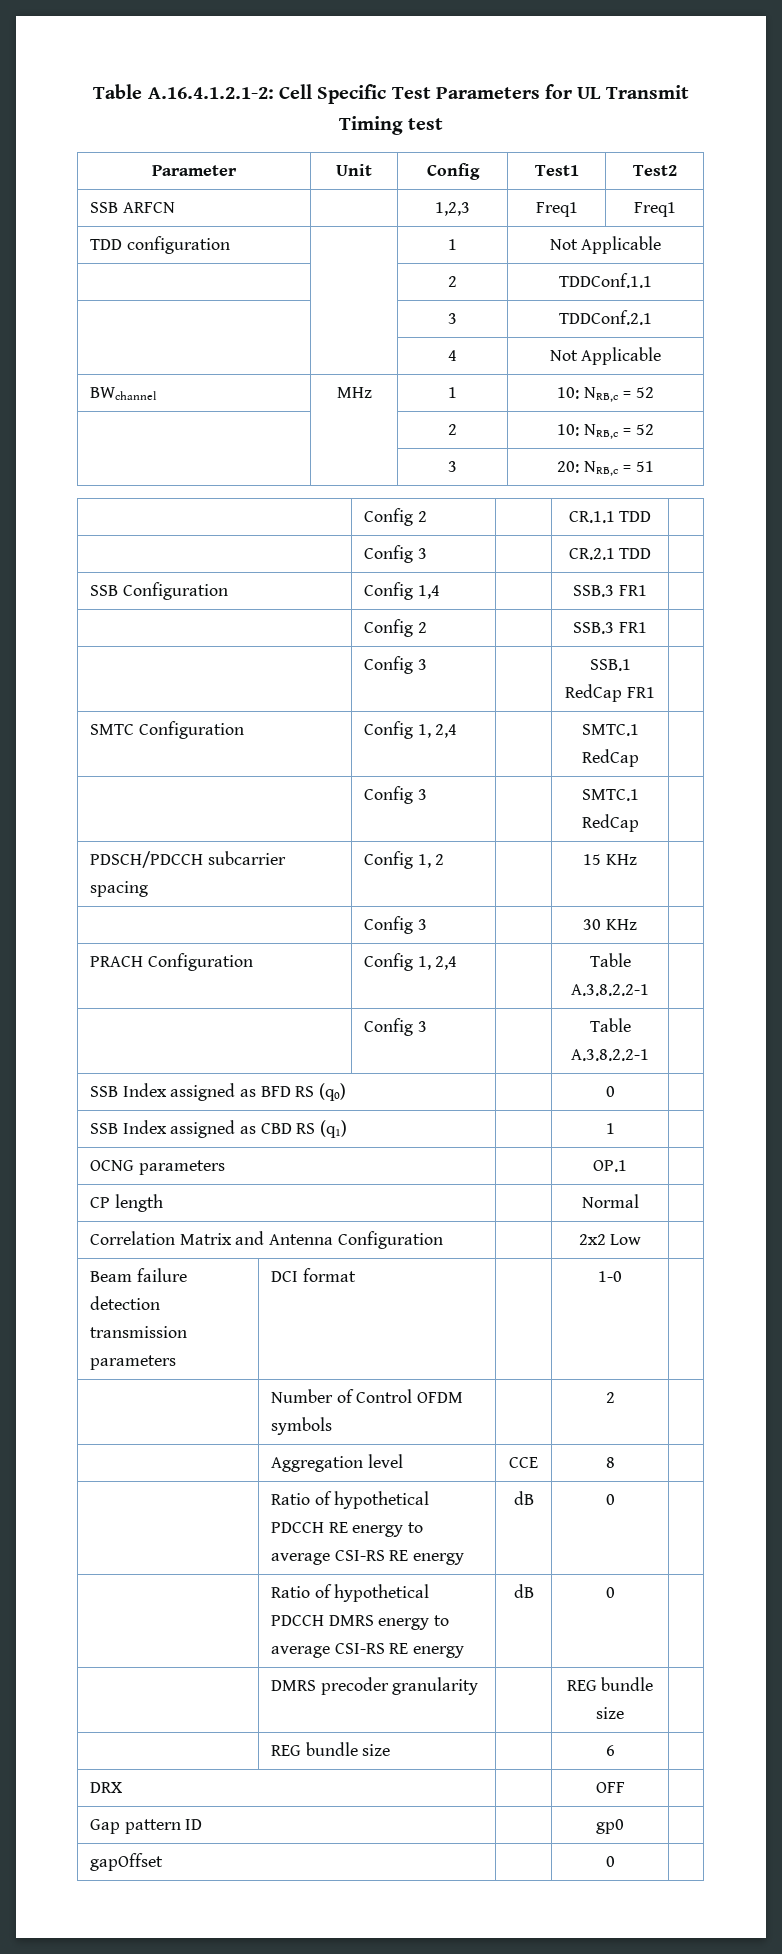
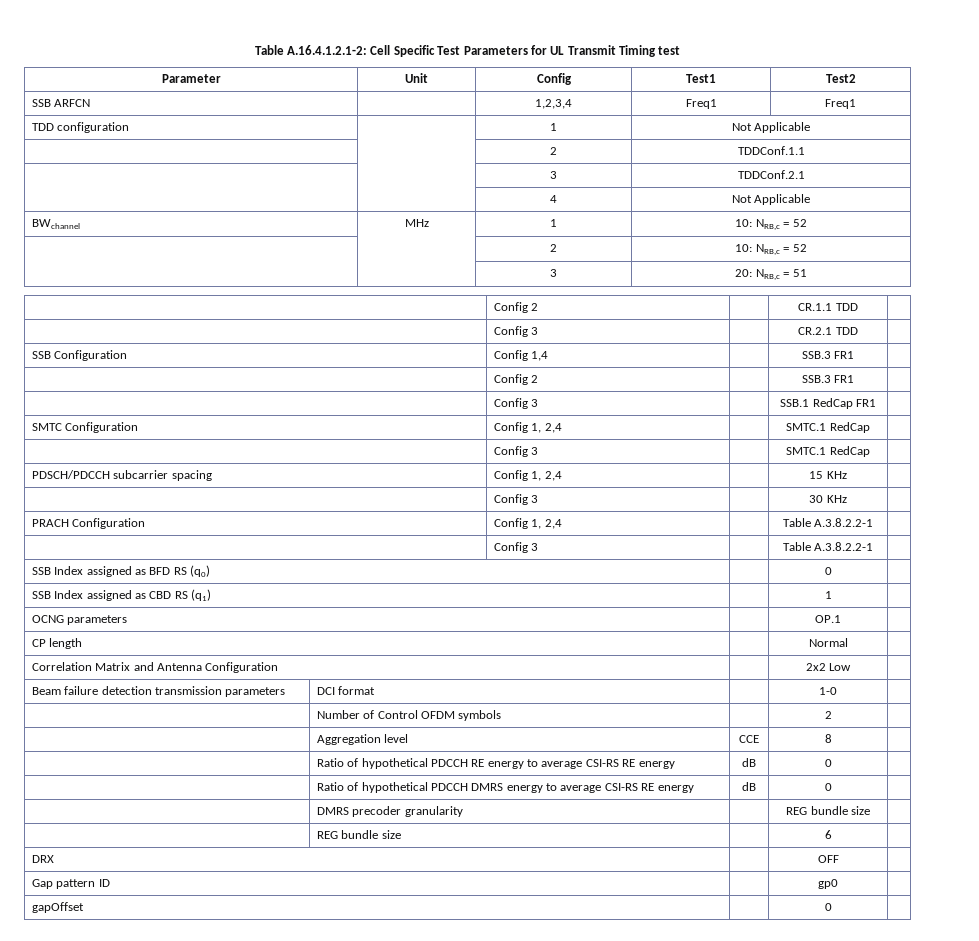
- SSB ARFCN | | 1,2,3 | Freq1 | Freq1
+ SSB ARFCN | | 1,2,3,4 | Freq1 | Freq1
- PDSCH/PDCCH subcarrier spacing | Config 1, 2 | | 15 KHz |
+ PDSCH/PDCCH subcarrier spacing | Config 1, 2,4 | | 15 KHz |

